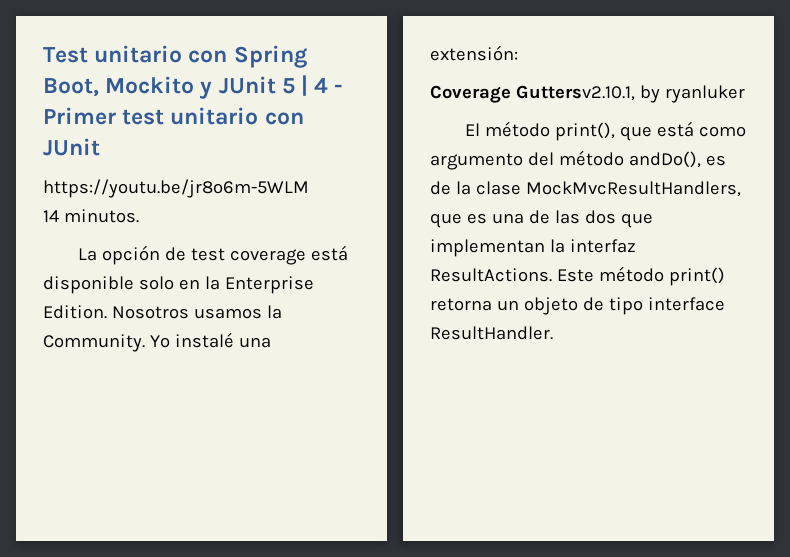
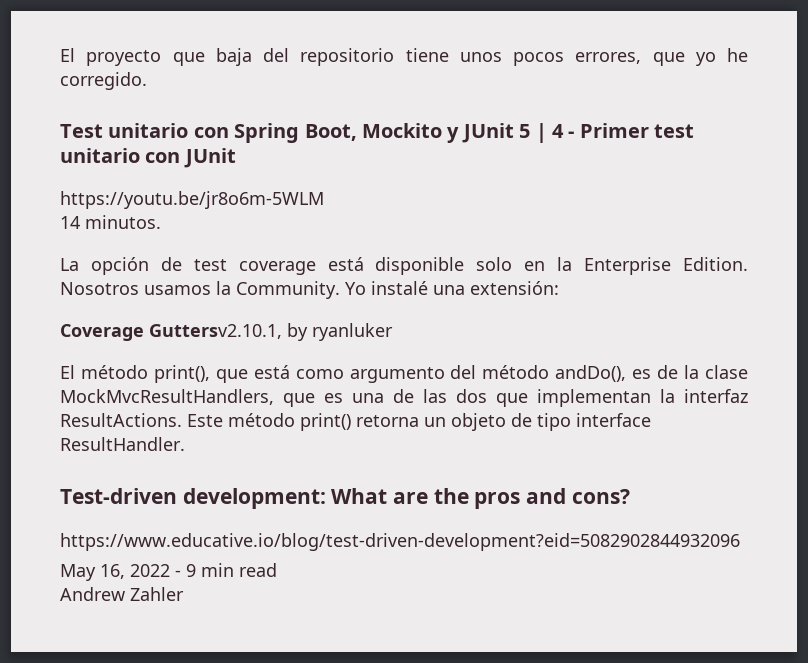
+ El proyecto que baja del repositorio tiene unos pocos errores, que yo he corregido.
+ Test-driven development: What are the pros and cons?
+ https://www.educative.io/blog/test-driven-development?eid=5082902844932096
+ May 16, 2022 - 9 min read
+ Andrew Zahler

